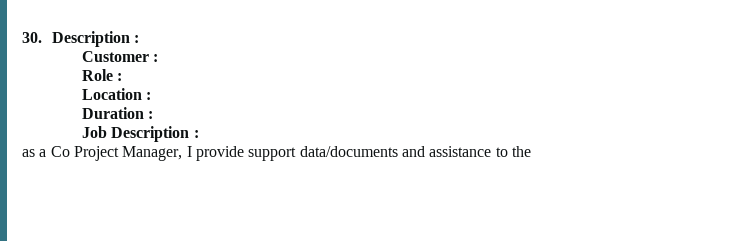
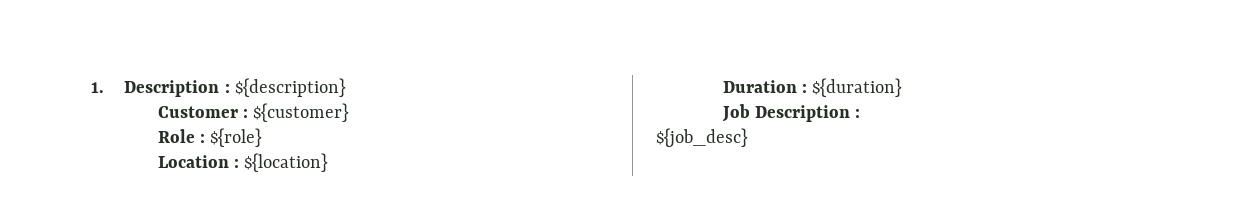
- 30. Description :
+ 1. Description : ${description}
- Customer :
+ Customer : ${customer}
- Role :
+ Role : ${role}
- Location :
+ Location : ${location}
- Duration :
+ Duration : ${duration}
- as a Co Project Manager, I provide support data/documents and assistance to the
+ ${job_desc}

